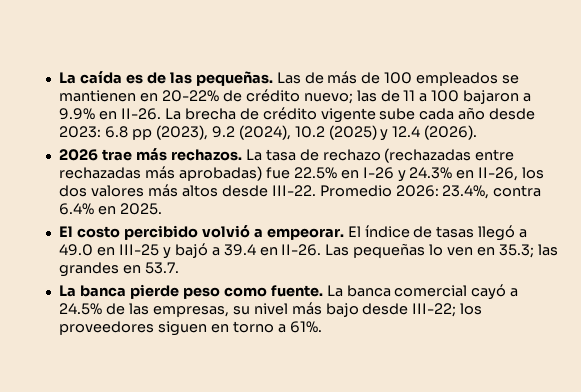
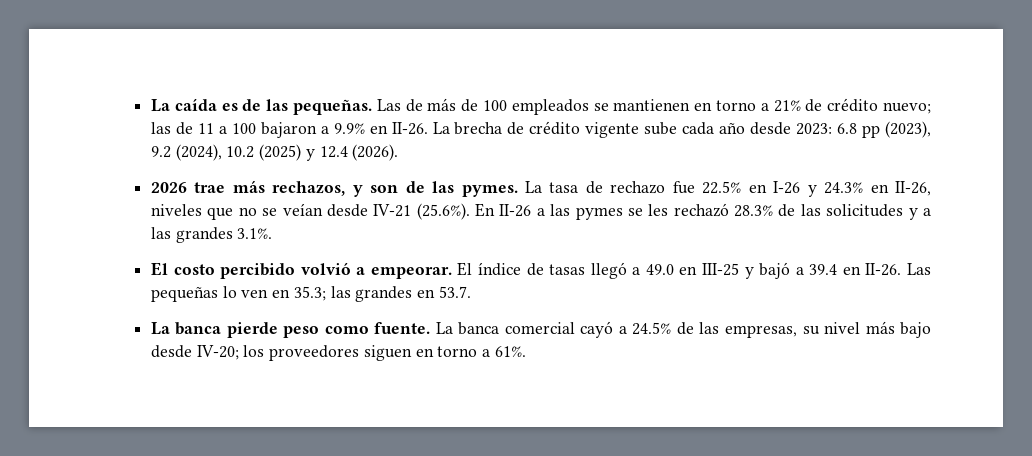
- Las de más de 100 empleados se mantienen en 20-22% de crédito nuevo; las de 11 a 100 bajaron a 9.9% en II-26.
+ Las de más de 100 empleados se mantienen en torno a 21% de crédito nuevo; las de 11 a 100 bajaron a 9.9% en II-26.
- 2026 trae más rechazos. La tasa de rechazo (rechazadas entre rechazadas más aprobadas) fue 22.5% en I-26 y 24.3% en II-26, los dos valores más altos desde III-22. Promedio 2026: 23.4%, contra 6.4% en 2025.
+ 2026 trae más rechazos, y son de las pymes. La tasa de rechazo fue 22.5% en I-26 y 24.3% en II-26, niveles que no se veían desde IV-21 (25.6%). En II-26 a las pymes se les rechazó 28.3% de las solicitudes y a las grandes 3.1%.
- La banca comercial cayó a 24.5% de las empresas, su nivel más bajo desde III-22; los proveedores siguen en torno a 61%.
+ La banca comercial cayó a 24.5% de las empresas, su nivel más bajo desde IV-20; los proveedores siguen en torno a 61%.

